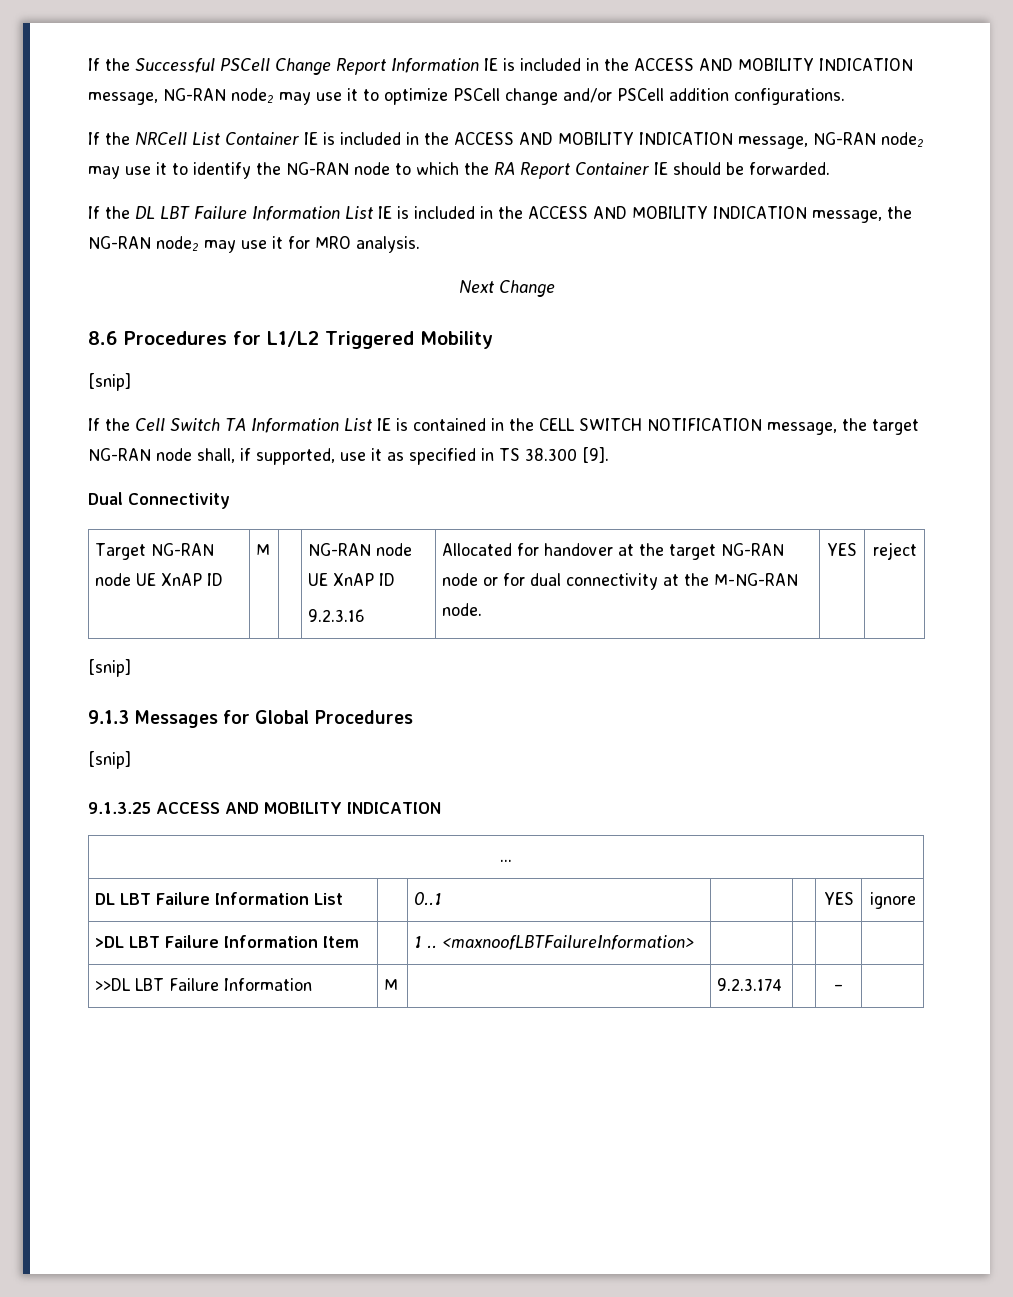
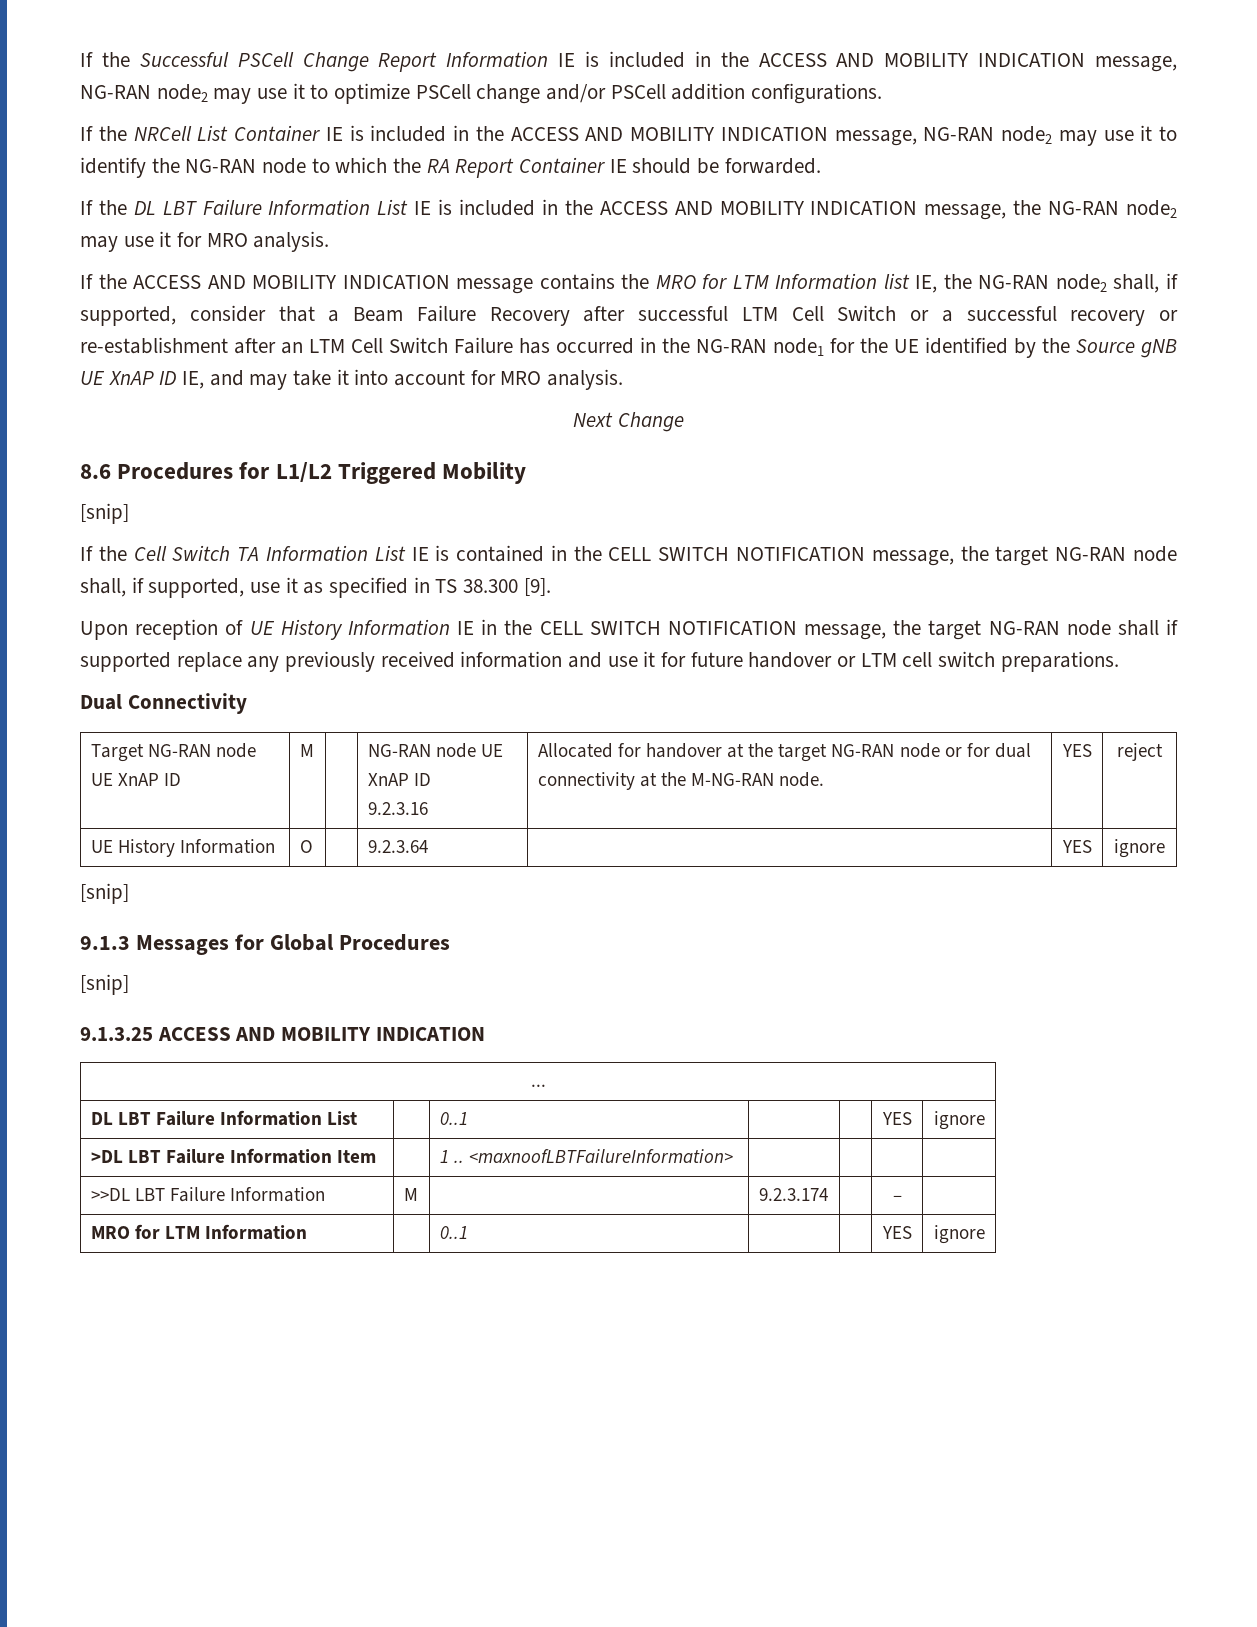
+ If the ACCESS AND MOBILITY INDICATION message contains the MRO for LTM Information list IE, the NG-RAN node2 shall, if supported, consider that a Beam Failure Recovery after successful LTM Cell Switch or a successful recovery or re-establishment after an LTM Cell Switch Failure has occurred in the NG-RAN node1 for the UE identified by the Source gNB UE XnAP ID IE, and may take it into account for MRO analysis.
+ Upon reception of UE History Information IE in the CELL SWITCH NOTIFICATION message, the target NG-RAN node shall if supported replace any previously received information and use it for future handover or LTM cell switch preparations.
+ UE History Information | O | | 9.2.3.64 | | YES | ignore
+ MRO for LTM Information | | 0..1 | | | YES | ignore

